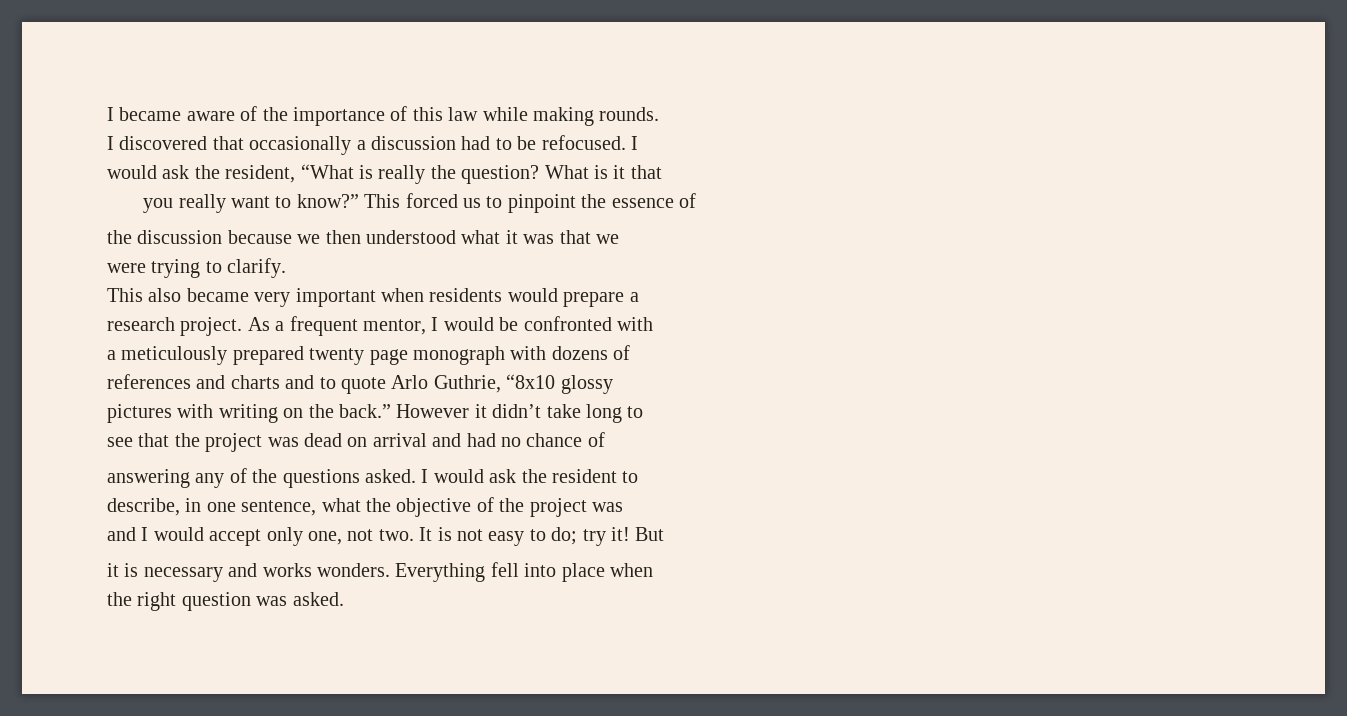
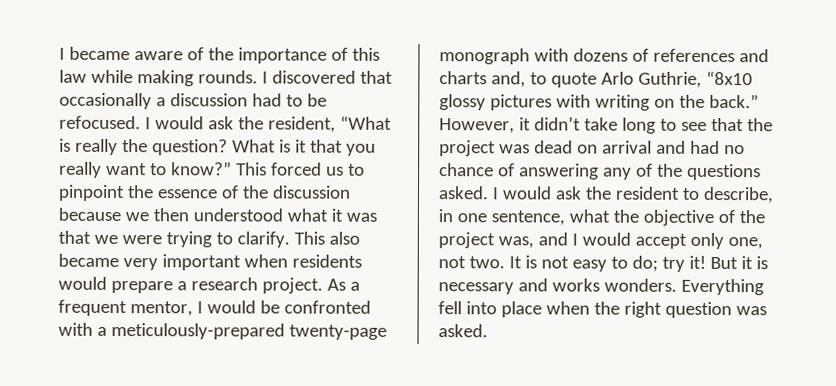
- I became aware of the importance of this law while making rounds.
- I discovered that occasionally a discussion had to be refocused. I
- would ask the resident, “What is really the question?
+ I became aware of the importance of this law while making rounds. I discovered that occasionally a discussion had to be refocused. I would ask the resident, “What is really the question?
- What is it that
- you really want to know?”
+ What is it that you really want to know?”
- This forced us to pinpoint the essence of
- the discussion because we then understood what it was that we
- were trying to clarify.
- This also became very important when residents would prepare a
- research project.
+ This forced us to pinpoint the essence of the discussion because we then understood what it was that we were trying to clarify. This also became very important when residents would prepare a research project.
- As a frequent mentor, I would be confronted with
- a meticulously prepared twenty page monograph with dozens of
- references and charts and to quote Arlo Guthrie, “8x10 glossy
- pictures with writing on the back.”
+ As a frequent mentor, I would be confronted with a meticulously-prepared twenty-page monograph with dozens of references and charts and, to quote Arlo Guthrie, “8x10 glossy pictures with writing on the back.”
- However it didn’t take long to
- see that the project was dead on arrival and had no chance of
- answering any of the questions asked.
+ However, it didn’t take long to see that the project was dead on arrival and had no chance of answering any of the questions asked.
- I would ask the resident to
- describe, in one sentence, what the objective of the project was
- and I would accept only one, not two.
+ I would ask the resident to describe, in one sentence, what the objective of the project was, and I would accept only one, not two.
- But
- it is necessary and works wonders.
+ But it is necessary and works wonders.
- Everything fell into place when
- the right question was asked.
+ Everything fell into place when the right question was asked.

